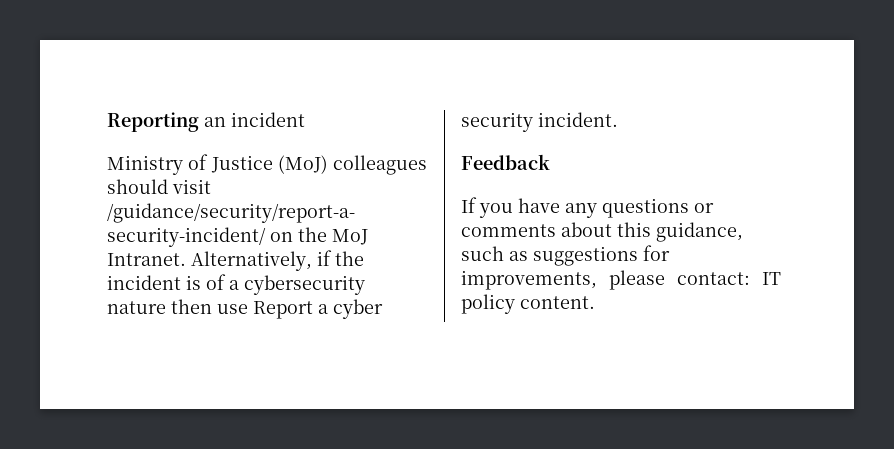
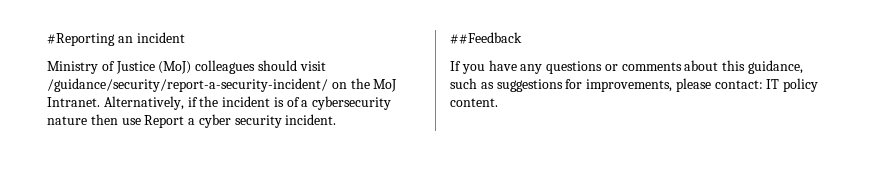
- Reporting an incident
+ #Reporting an incident
- Feedback
+ ##Feedback

